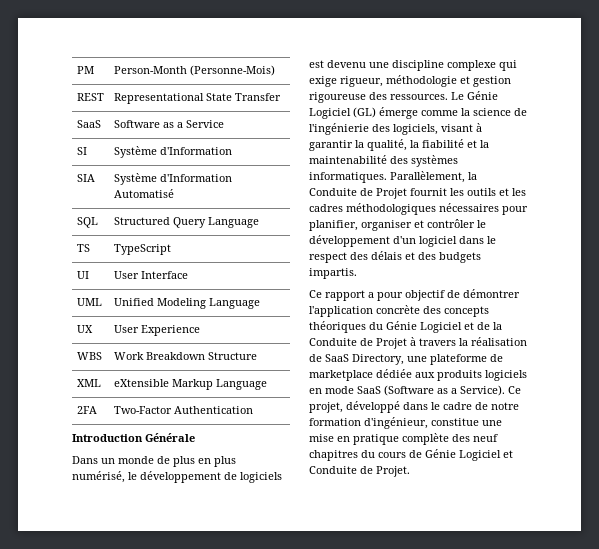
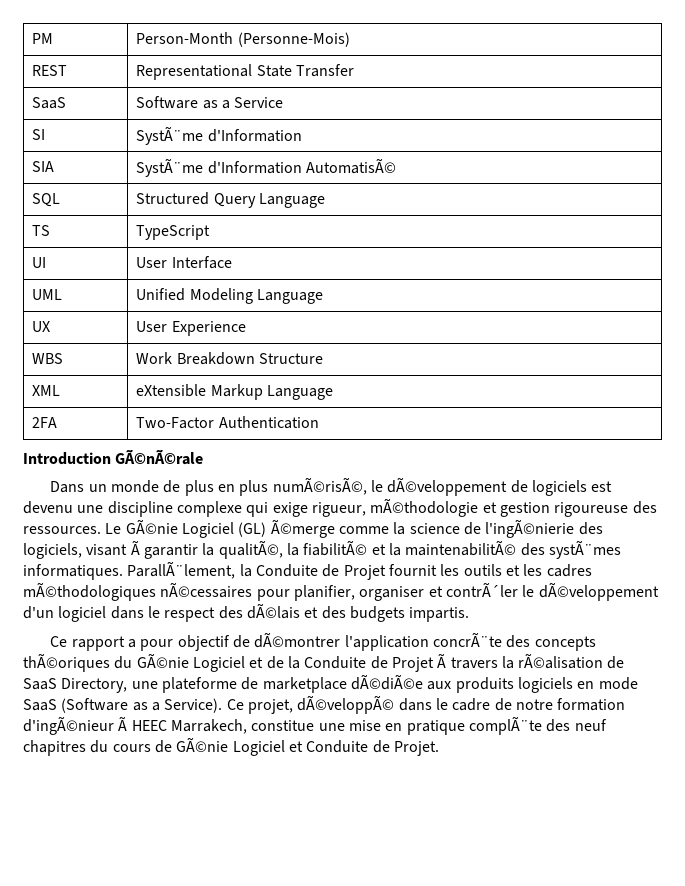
- SI | Système d'Information
+ SI | SystÃ¨me d'Information
- SIA | Système d'Information Automatisé
+ SIA | SystÃ¨me d'Information AutomatisÃ©
- Introduction Générale
+ Introduction GÃ©nÃ©rale
- Dans un monde de plus en plus numérisé, le développement de logiciels est devenu une discipline complexe qui exige rigueur, méthodologie et gestion rigoureuse des ressources.
+ Dans un monde de plus en plus numÃ©risÃ©, le dÃ©veloppement de logiciels est devenu une discipline complexe qui exige rigueur, mÃ©thodologie et gestion rigoureuse des ressources.
- Le Génie Logiciel (GL) émerge comme la science de l'ingénierie des logiciels, visant à garantir la qualité, la fiabilité et la maintenabilité des systèmes informatiques. Parallèlement, la Conduite de Projet fournit les outils et les cadres méthodologiques nécessaires pour planifier, organiser et contrôler le développement d'un logiciel dans le respect des délais et des budgets impartis.
+ Le GÃ©nie Logiciel (GL) Ã©merge comme la science de l'ingÃ©nierie des logiciels, visant Ã garantir la qualitÃ©, la fiabilitÃ© et la maintenabilitÃ© des systÃ¨mes informatiques. ParallÃ¨lement, la Conduite de Projet fournit les outils et les cadres mÃ©thodologiques nÃ©cessaires pour planifier, organiser et contrÃ´ler le dÃ©veloppement d'un logiciel dans le respect des dÃ©lais et des budgets impartis.
- Ce rapport a pour objectif de démontrer l'application concrète des concepts théoriques du Génie Logiciel et de la Conduite de Projet à travers la réalisation de SaaS Directory, une plateforme de marketplace dédiée aux produits logiciels en mode SaaS (Software as a Service).
+ Ce rapport a pour objectif de dÃ©montrer l'application concrÃ¨te des concepts thÃ©oriques du GÃ©nie Logiciel et de la Conduite de Projet Ã travers la rÃ©alisation de SaaS Directory, une plateforme de marketplace dÃ©diÃ©e aux produits logiciels en mode SaaS (Software as a Service).
- Ce projet, développé dans le cadre de notre formation d'ingénieur, constitue une mise en pratique complète des neuf chapitres du cours de Génie Logiciel et Conduite de Projet.
+ Ce projet, dÃ©veloppÃ© dans le cadre de notre formation d'ingÃ©nieur Ã HEEC Marrakech, constitue une mise en pratique complÃ¨te des neuf chapitres du cours de GÃ©nie Logiciel et Conduite de Projet.

